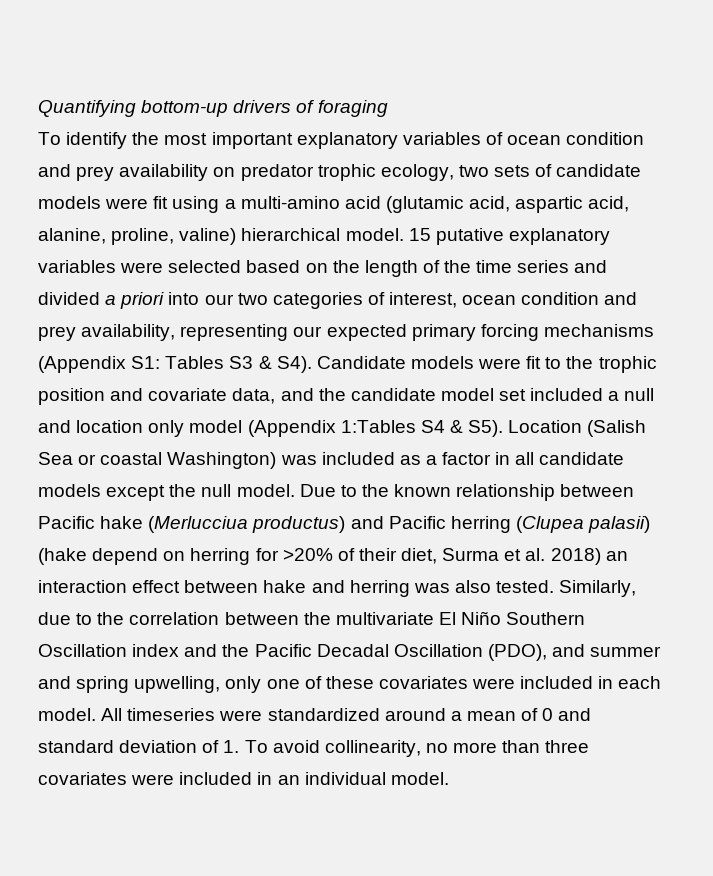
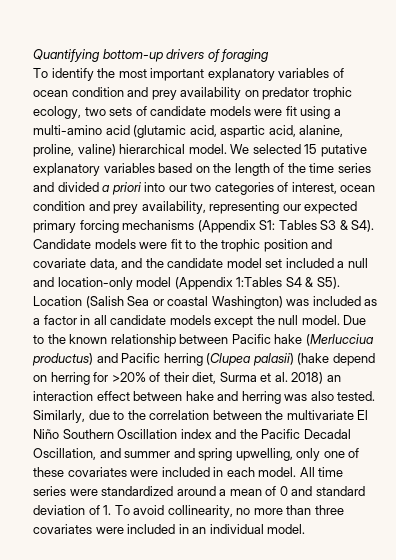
- 15 putative explanatory variables were selected based on the length of the time series and divided a priori into our two categories of interest, ocean condition and prey availability, representing our expected primary forcing mechanisms (Appendix S1:
+ We selected 15 putative explanatory variables based on the length of the time series and divided a priori into our two categories of interest, ocean condition and prey availability, representing our expected primary forcing mechanisms (Appendix S1:
- Tables S3 & S4). Candidate models were fit to the trophic position and covariate data, and the candidate model set included a null and location only model (Appendix 1:Tables S4 & S5). Location (Salish Sea or coastal Washington) was included as a factor in all candidate models except the null model.
+ Tables S3 & S4). Candidate models were fit to the trophic position and covariate data, and the candidate model set included a null and location-only model (Appendix 1:Tables S4 & S5). Location (Salish Sea or coastal Washington) was included as a factor in all candidate models except the null model.
- Similarly, due to the correlation between the multivariate El Niño Southern Oscillation index and the Pacific Decadal Oscillation (PDO), and summer and spring upwelling, only one of these covariates were included in each model.
+ Similarly, due to the correlation between the multivariate El Niño Southern Oscillation index and the Pacific Decadal Oscillation, and summer and spring upwelling, only one of these covariates were included in each model.
- All timeseries were standardized around a mean of 0 and standard deviation of 1. To avoid collinearity, no more than three covariates were included in an individual model.
+ All time series were standardized around a mean of 0 and standard deviation of 1. To avoid collinearity, no more than three covariates were included in an individual model.

